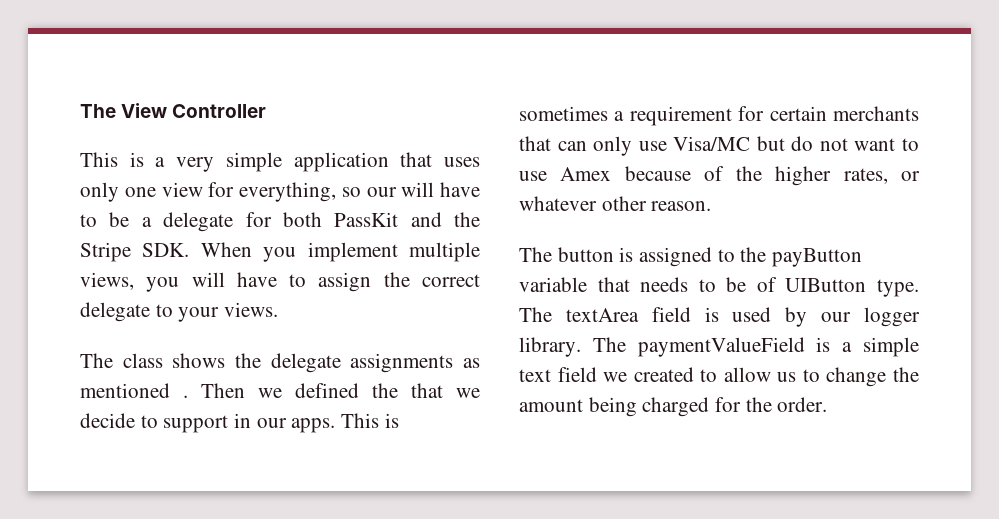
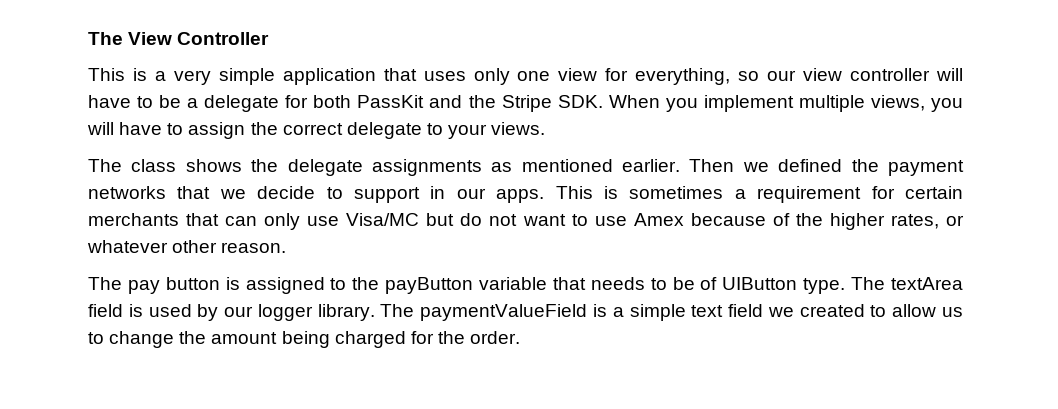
- This is a very simple application that uses only one view for everything, so our will have to be a delegate for both PassKit and the Stripe SDK. When you implement multiple views, you will have to assign the correct delegate to your views.
+ This is a very simple application that uses only one view for everything, so our view controller will have to be a delegate for both PassKit and the Stripe SDK. When you implement multiple views, you will have to assign the correct delegate to your views.
- The class shows the delegate assignments as mentioned .
+ The class shows the delegate assignments as mentioned earlier.
- Then we defined the that we decide to support in our apps.
+ Then we defined the payment networks that we decide to support in our apps.
- The button is assigned to the payButton variable that needs to be of UIButton type.
+ The pay button is assigned to the payButton variable that needs to be of UIButton type.

